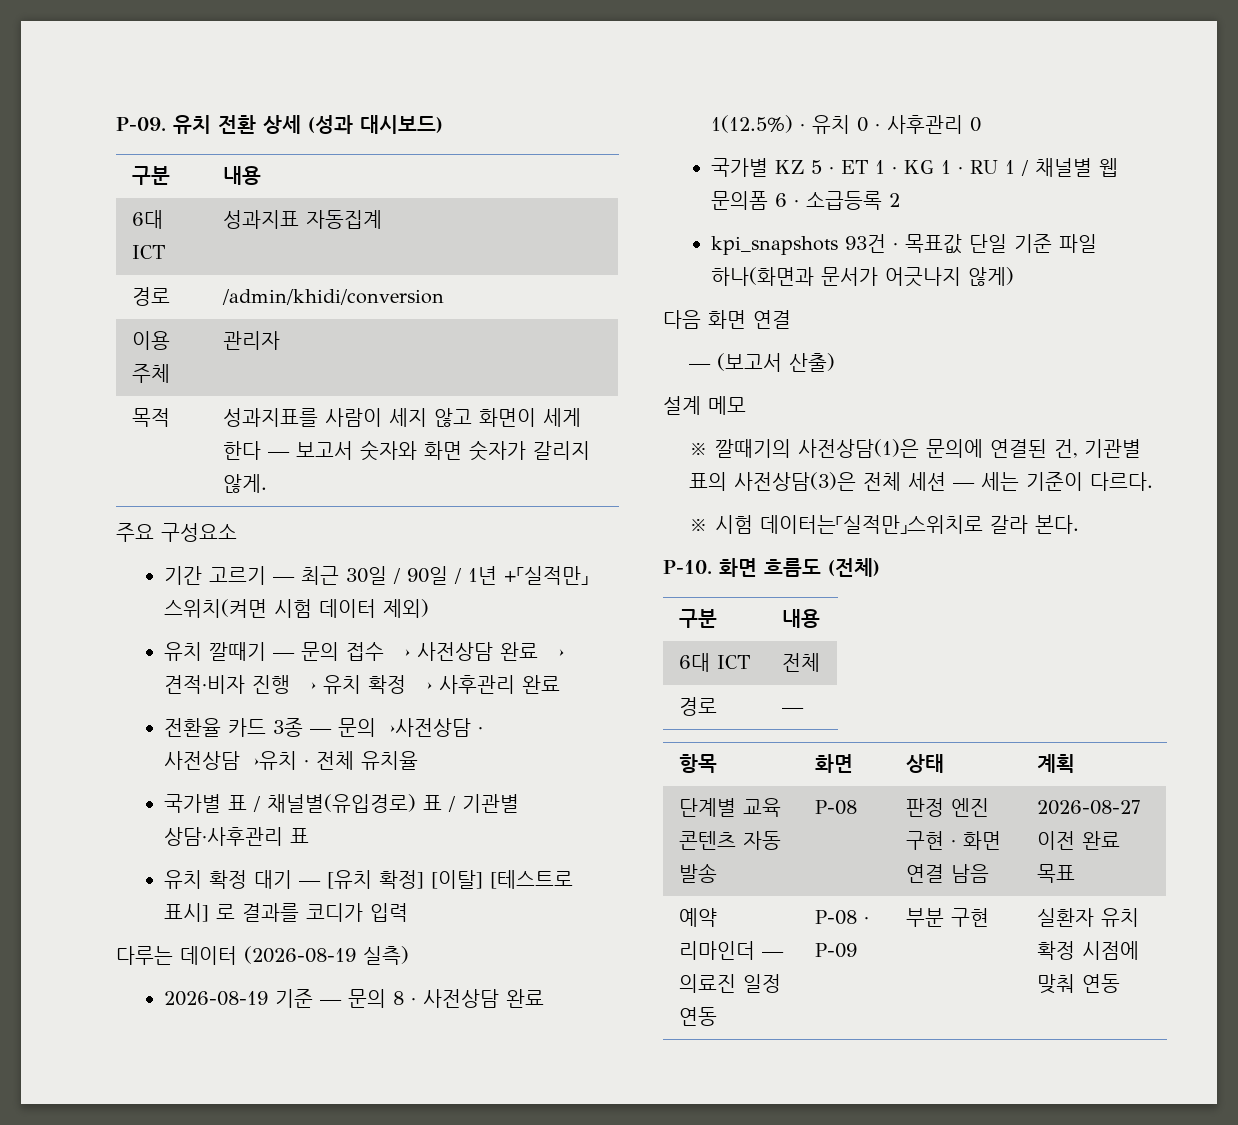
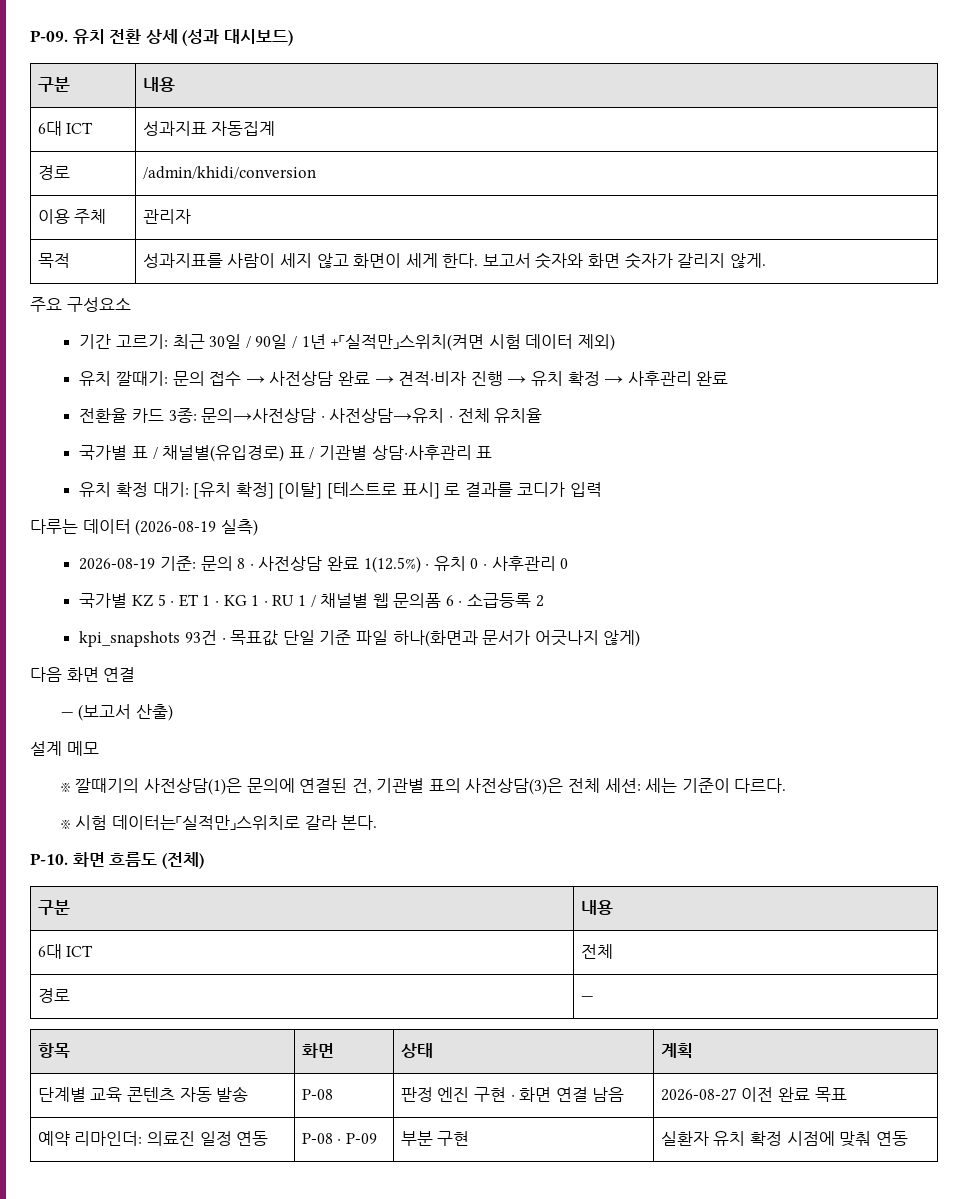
- 목적 | 성과지표를 사람이 세지 않고 화면이 세게 한다 — 보고서 숫자와 화면 숫자가 갈리지 않게.
+ 목적 | 성과지표를 사람이 세지 않고 화면이 세게 한다. 보고서 숫자와 화면 숫자가 갈리지 않게.
- 기간 고르기 — 최근 30일 / 90일 / 1년 +「실적만」스위치(켜면 시험 데이터 제외)
+ 기간 고르기: 최근 30일 / 90일 / 1년 +「실적만」스위치(켜면 시험 데이터 제외)
- 유치 깔때기 — 문의 접수 → 사전상담 완료 → 견적·비자 진행 → 유치 확정 → 사후관리 완료
+ 유치 깔때기: 문의 접수 → 사전상담 완료 → 견적·비자 진행 → 유치 확정 → 사후관리 완료
- 전환율 카드 3종 — 문의→사전상담 · 사전상담→유치 · 전체 유치율
+ 전환율 카드 3종: 문의→사전상담 · 사전상담→유치 · 전체 유치율
- 유치 확정 대기 — [유치 확정] [이탈] [테스트로 표시] 로 결과를 코디가 입력
+ 유치 확정 대기: [유치 확정] [이탈] [테스트로 표시] 로 결과를 코디가 입력
- 2026-08-19 기준 — 문의 8 · 사전상담 완료 1(12.5%) · 유치 0 · 사후관리 0
+ 2026-08-19 기준: 문의 8 · 사전상담 완료 1(12.5%) · 유치 0 · 사후관리 0
- ※ 깔때기의 사전상담(1)은 문의에 연결된 건, 기관별 표의 사전상담(3)은 전체 세션 — 세는 기준이 다르다.
+ ※ 깔때기의 사전상담(1)은 문의에 연결된 건, 기관별 표의 사전상담(3)은 전체 세션: 세는 기준이 다르다.
- 예약 리마인더 — 의료진 일정 연동 | P-08 · P-09 | 부분 구현 | 실환자 유치 확정 시점에 맞춰 연동
+ 예약 리마인더: 의료진 일정 연동 | P-08 · P-09 | 부분 구현 | 실환자 유치 확정 시점에 맞춰 연동

